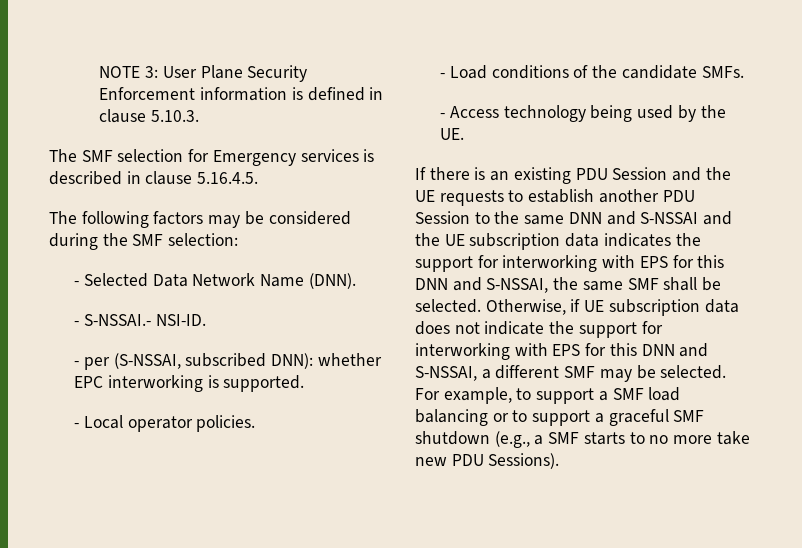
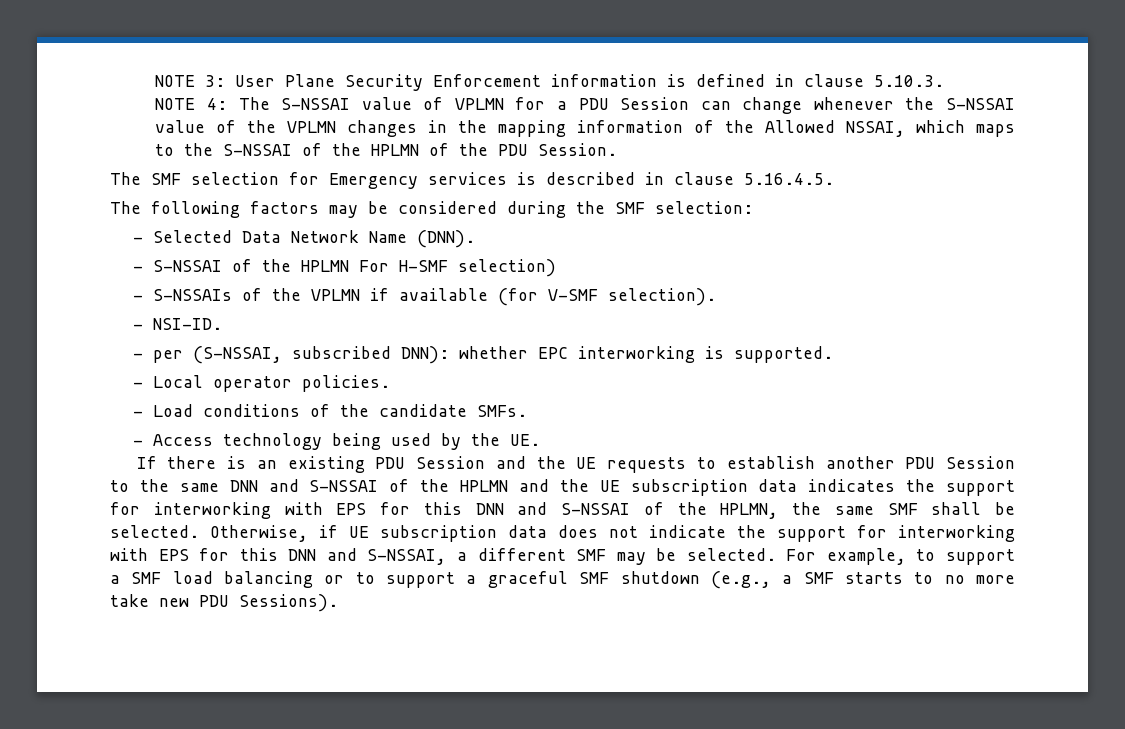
+ NOTE 4: The S-NSSAI value of VPLMN for a PDU Session can change whenever the S-NSSAI value of the VPLMN changes in the mapping information of the Allowed NSSAI, which maps to the S-NSSAI of the HPLMN of the PDU Session.
- - S-NSSAI.- NSI-ID.
+ - S-NSSAI of the HPLMN For H-SMF selection)
+ - S-NSSAIs of the VPLMN if available (for V-SMF selection).
+ - NSI-ID.
- If there is an existing PDU Session and the UE requests to establish another PDU Session to the same DNN and S-NSSAI and the UE subscription data indicates the support for interworking with EPS for this DNN and S-NSSAI, the same SMF shall be selected.
+ If there is an existing PDU Session and the UE requests to establish another PDU Session to the same DNN and S-NSSAI of the HPLMN and the UE subscription data indicates the support for interworking with EPS for this DNN and S-NSSAI of the HPLMN, the same SMF shall be selected.

